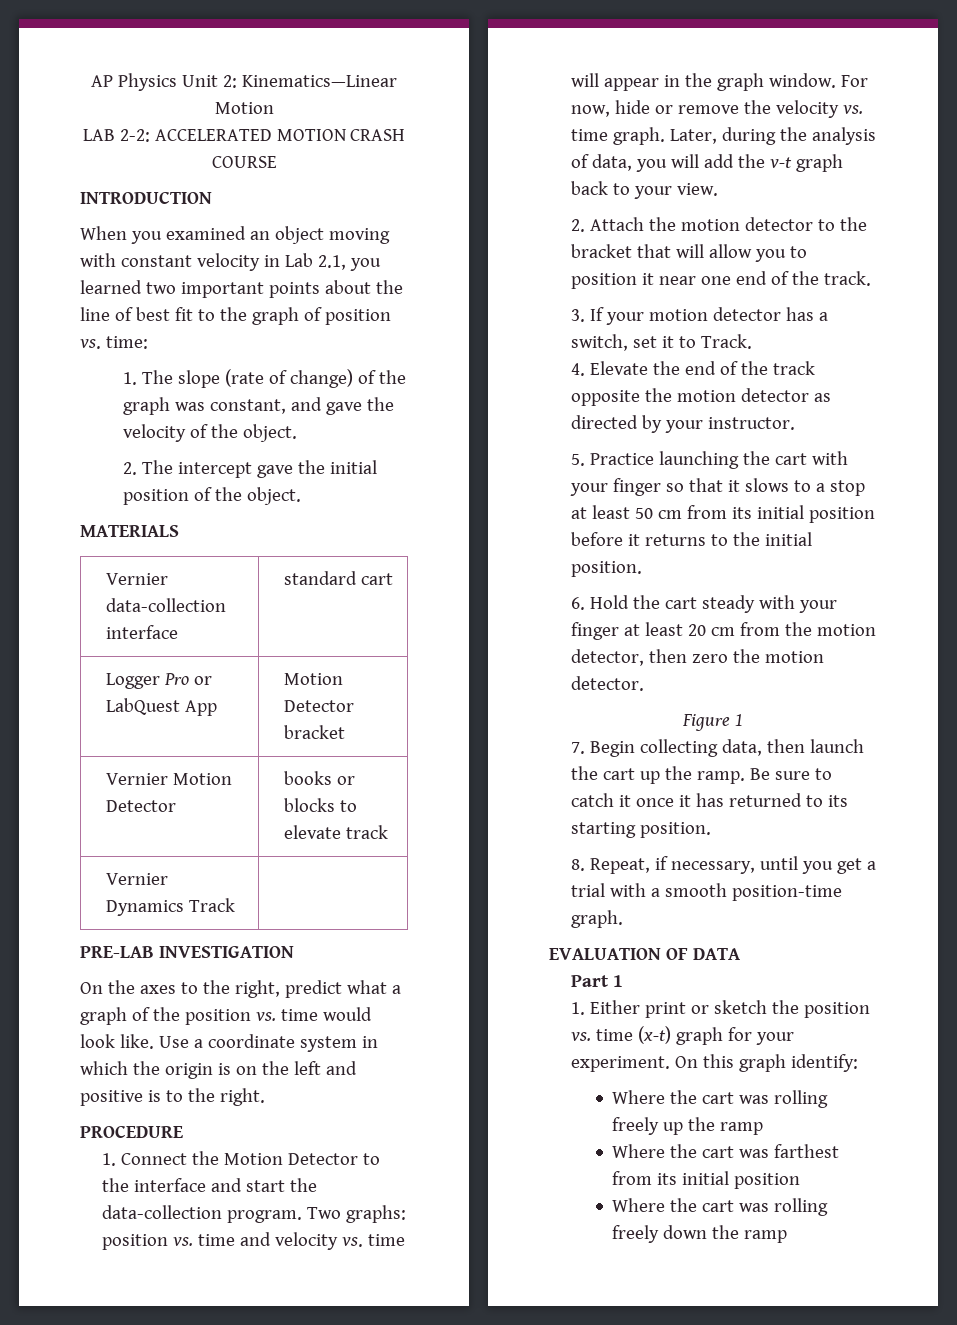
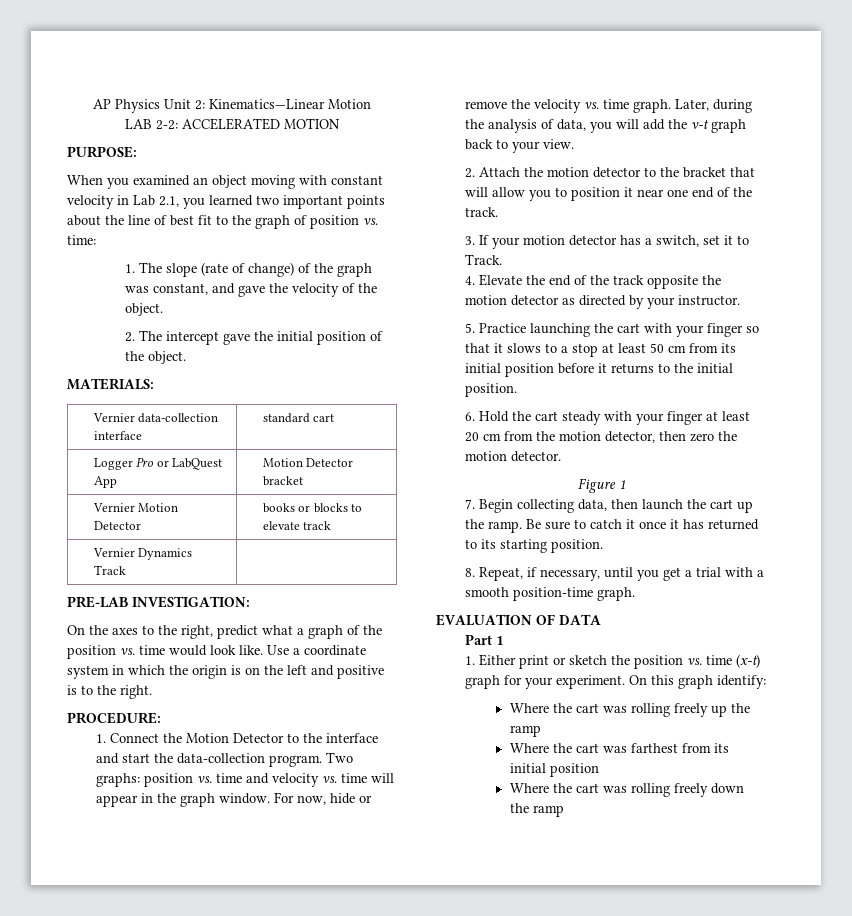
- LAB 2-2: ACCELERATED MOTION CRASH COURSE
- INTRODUCTION
+ LAB 2-2: ACCELERATED MOTION
+ PURPOSE:
- MATERIALS
+ MATERIALS:
- PRE-LAB INVESTIGATION
+ PRE-LAB INVESTIGATION:
- PROCEDURE
+ PROCEDURE:

